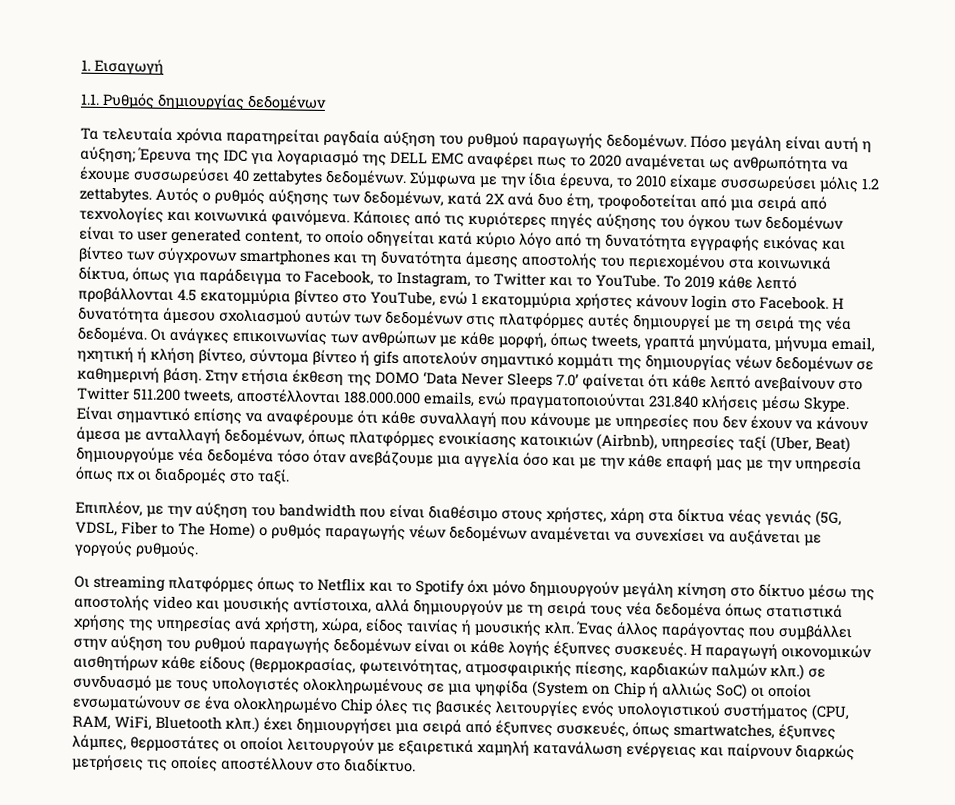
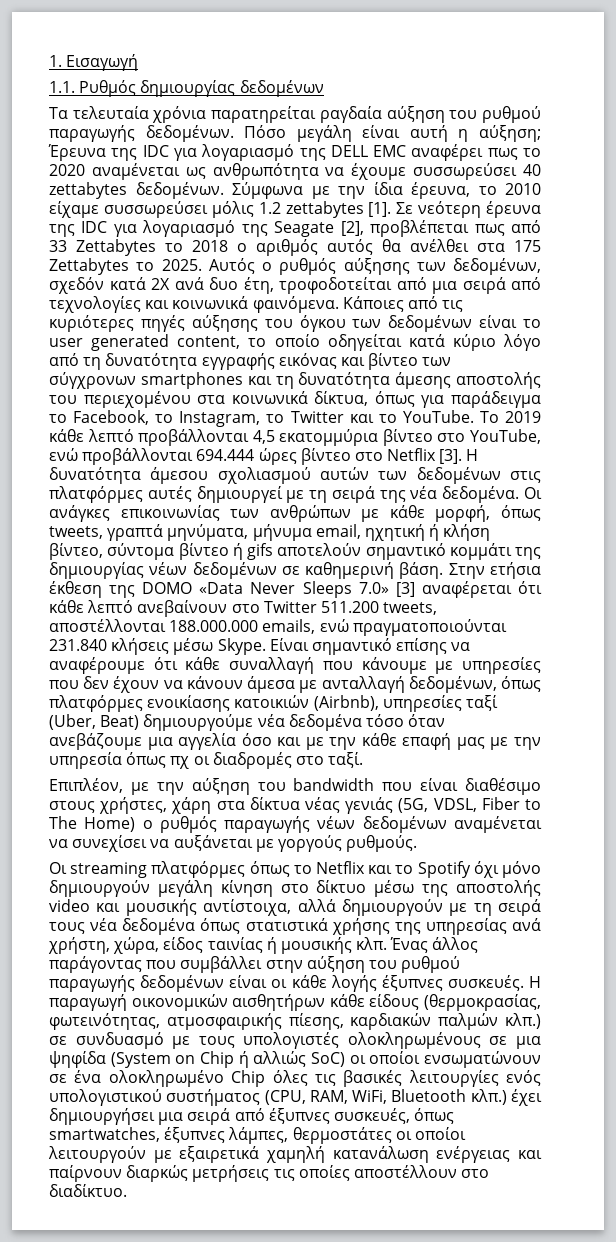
- Σύμφωνα με την ίδια έρευνα, το 2010 είχαμε συσσωρεύσει μόλις 1.2 zettabytes.
+ Σύμφωνα με την ίδια έρευνα, το 2010 είχαμε συσσωρεύσει μόλις 1.2 zettabytes [1]. Σε νεότερη έρευνα της IDC για λογαριασμό της Seagate [2], προβλέπεται πως από 33 Zettabytes το 2018 ο αριθμός αυτός θα ανέλθει στα 175 Zettabytes το 2025.
- Αυτός ο ρυθμός αύξησης των δεδομένων, κατά 2Χ ανά δυο έτη, τροφοδοτείται από μια σειρά από τεχνολογίες και κοινωνικά φαινόμενα.
+ Αυτός ο ρυθμός αύξησης των δεδομένων, σχεδόν κατά 2Χ ανά δυο έτη, τροφοδοτείται από μια σειρά από τεχνολογίες και κοινωνικά φαινόμενα.
- Το 2019 κάθε λεπτό προβάλλονται 4.5 εκατομμύρια βίντεο στο YouTube, ενώ 1 εκατομμύρια χρήστες κάνουν login στο Facebook.
+ Το 2019 κάθε λεπτό προβάλλονται 4,5 εκατομμύρια βίντεο στο YouTube, ενώ προβάλλονται 694.444 ώρες βίντεο στο Netflix [3].
- Στην ετήσια έκθεση της DOMO ‘Data Never Sleeps 7.0’ φαίνεται ότι κάθε λεπτό ανεβαίνουν στο Twitter 511.200 tweets, αποστέλλονται 188.000.000 emails, ενώ πραγματοποιούνται 231.840 κλήσεις μέσω Skype.
+ Στην ετήσια έκθεση της DOMO «Data Never Sleeps 7.0» [3] αναφέρεται ότι κάθε λεπτό ανεβαίνουν στο Twitter 511.200 tweets, αποστέλλονται 188.000.000 emails, ενώ πραγματοποιούνται 231.840 κλήσεις μέσω Skype.

